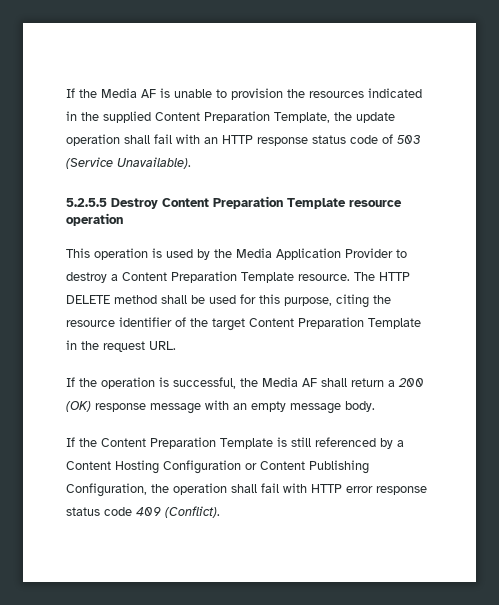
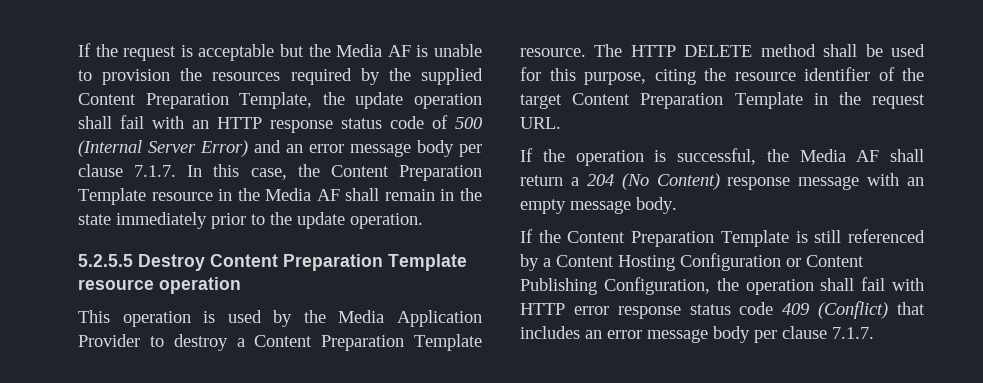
- If the Media AF is unable to provision the resources indicated in the supplied Content Preparation Template, the update operation shall fail with an HTTP response status code of 503 (Service Unavailable).
+ If the request is acceptable but the Media AF is unable to provision the resources required by the supplied Content Preparation Template, the update operation shall fail with an HTTP response status code of 500 (Internal Server Error) and an error message body per clause 7.1.7. In this case, the Content Preparation Template resource in the Media AF shall remain in the state immediately prior to the update operation.
- If the operation is successful, the Media AF shall return a 200 (OK) response message with an empty message body.
+ If the operation is successful, the Media AF shall return a 204 (No Content) response message with an empty message body.
- If the Content Preparation Template is still referenced by a Content Hosting Configuration or Content Publishing Configuration, the operation shall fail with HTTP error response status code 409 (Conflict).
+ If the Content Preparation Template is still referenced by a Content Hosting Configuration or Content Publishing Configuration, the operation shall fail with HTTP error response status code 409 (Conflict) that includes an error message body per clause 7.1.7.

